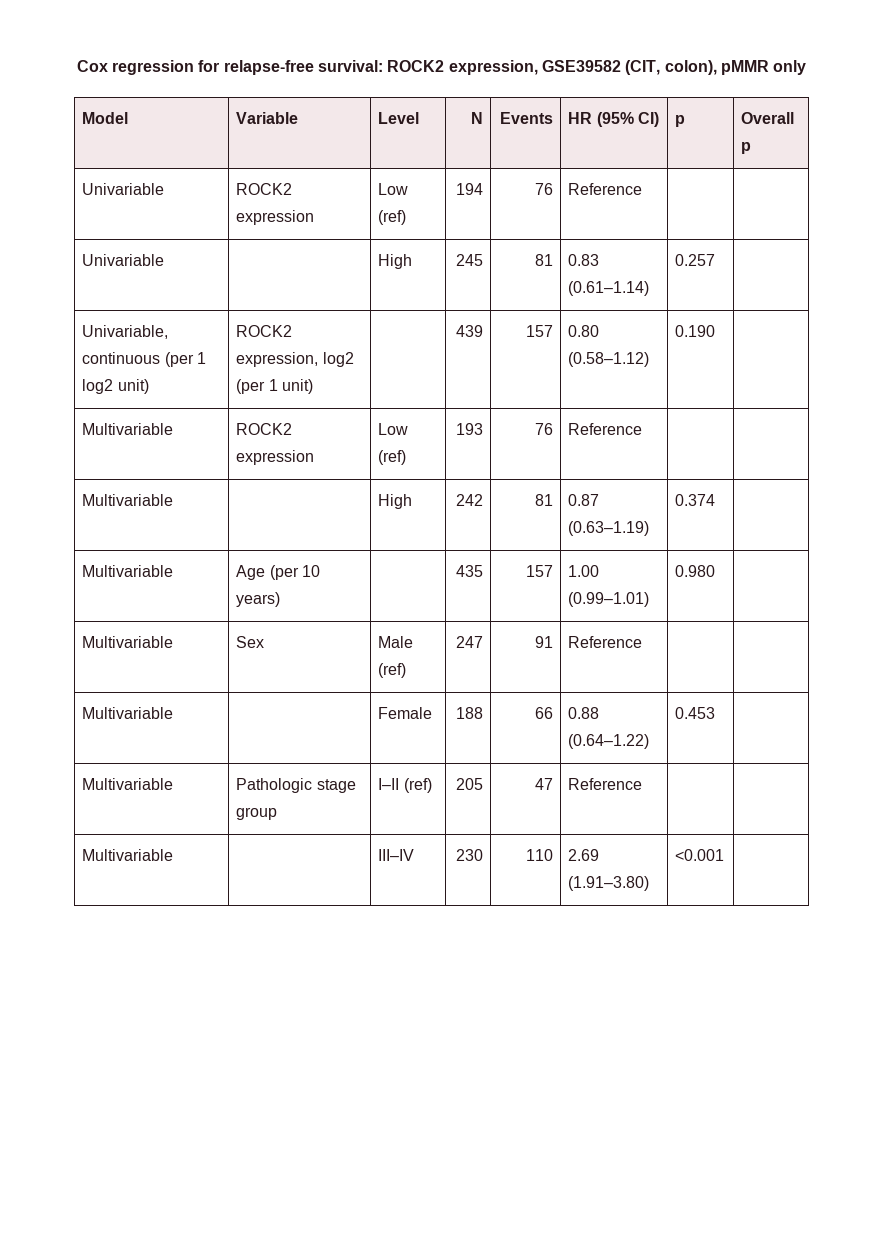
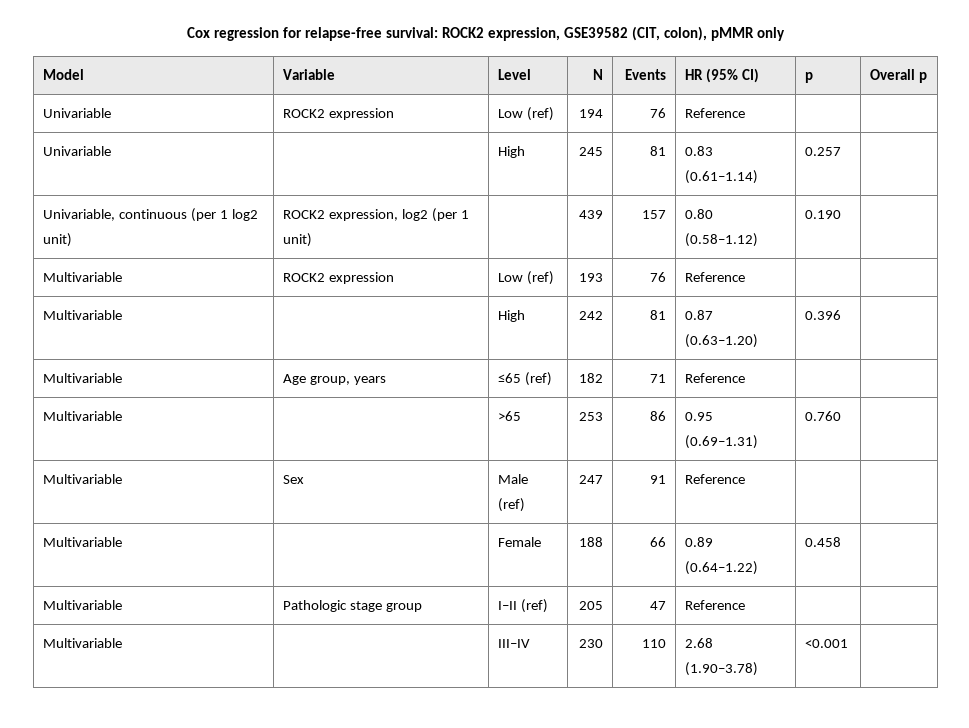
- Multivariable | | High | 242 | 81 | 0.87 (0.63–1.19) | 0.374 |
+ Multivariable | | High | 242 | 81 | 0.87 (0.63–1.20) | 0.396 |
- Multivariable | Age (per 10 years) | | 435 | 157 | 1.00 (0.99–1.01) | 0.980 |
+ Multivariable | Age group, years | ≤65 (ref) | 182 | 71 | Reference | |
+ Multivariable | | >65 | 253 | 86 | 0.95 (0.69–1.31) | 0.760 |
- Multivariable | | Female | 188 | 66 | 0.88 (0.64–1.22) | 0.453 |
+ Multivariable | | Female | 188 | 66 | 0.89 (0.64–1.22) | 0.458 |
- Multivariable | | III–IV | 230 | 110 | 2.69 (1.91–3.80) | <0.001 |
+ Multivariable | | III–IV | 230 | 110 | 2.68 (1.90–3.78) | <0.001 |

